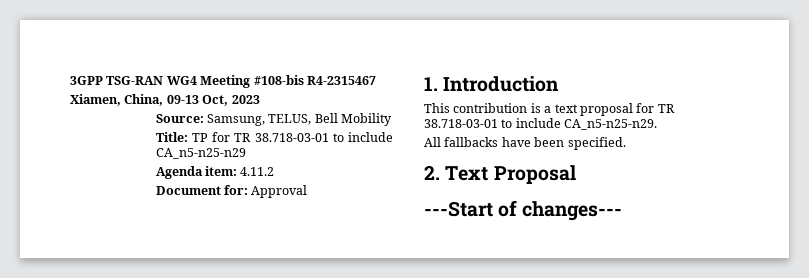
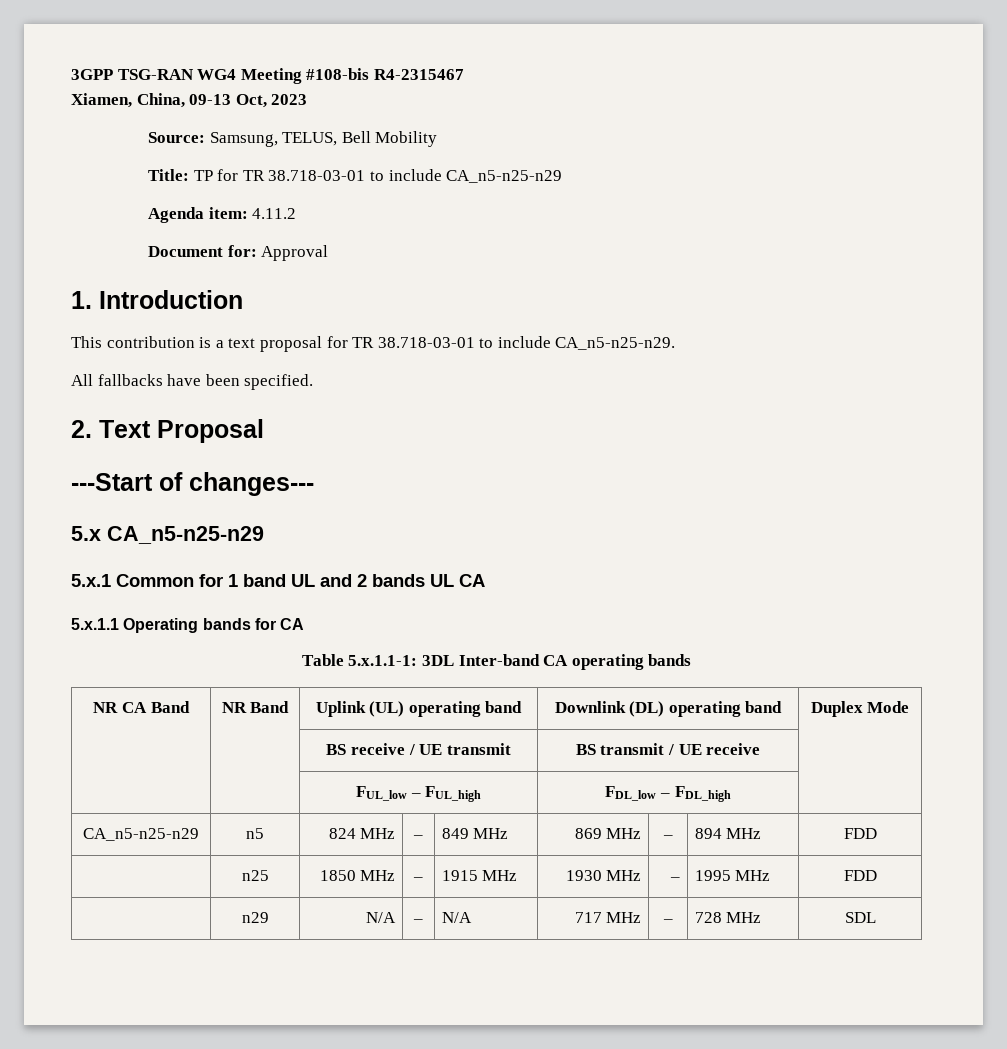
+ 5.x CA_n5-n25-n29
+ 5.x.1 Common for 1 band UL and 2 bands UL CA
+ 5.x.1.1 Operating bands for CA
+ Table 5.x.1.1-1: 3DL Inter-band CA operating bands
+ NR CA Band | NR Band | Uplink (UL) operating band | Downlink (DL) operating band | Duplex Mode
+ | | BS receive / UE transmit | BS transmit / UE receive |
+ | | FUL_low – FUL_high | FDL_low – FDL_high |
+ CA_n5-n25-n29 | n5 | 824 MHz | – | 849 MHz | 869 MHz | – | 894 MHz | FDD
+ | n25 | 1850 MHz | – | 1915 MHz | 1930 MHz | – | 1995 MHz | FDD
+ | n29 | N/A | – | N/A | 717 MHz | – | 728 MHz | SDL

